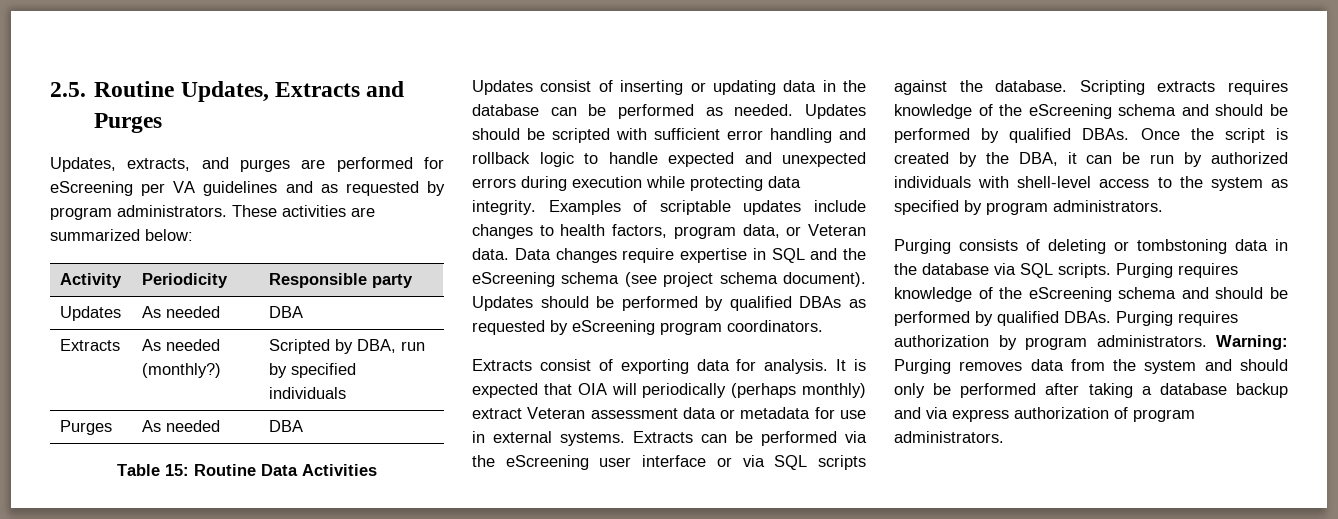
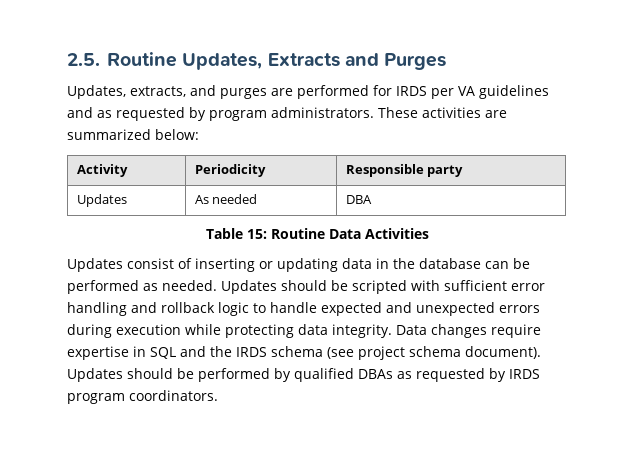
- Updates, extracts, and purges are performed for eScreening per VA guidelines and as requested by program administrators.
+ Updates, extracts, and purges are performed for IRDS per VA guidelines and as requested by program administrators.
- Extracts | As needed (monthly?) | Scripted by DBA, run by specified individuals
- Purges | As needed | DBA
- Examples of scriptable updates include changes to health factors, program data, or Veteran data.
- Data changes require expertise in SQL and the eScreening schema (see project schema document).
+ Data changes require expertise in SQL and the IRDS schema (see project schema document).
- Updates should be performed by qualified DBAs as requested by eScreening program coordinators.
+ Updates should be performed by qualified DBAs as requested by IRDS program coordinators.
- Extracts consist of exporting data for analysis. It is expected that OIA will periodically (perhaps monthly) extract Veteran assessment data or metadata for use in external systems. Extracts can be performed via the eScreening user interface or via SQL scripts against the database. Scripting extracts requires knowledge of the eScreening schema and should be performed by qualified DBAs. Once the script is created by the DBA, it can be run by authorized individuals with shell-level access to the system as specified by program administrators.
- Purging consists of deleting or tombstoning data in the database via SQL scripts. Purging requires knowledge of the eScreening schema and should be performed by qualified DBAs. Purging requires authorization by program administrators. Warning: Purging removes data from the system and should only be performed after taking a database backup and via express authorization of program administrators.

